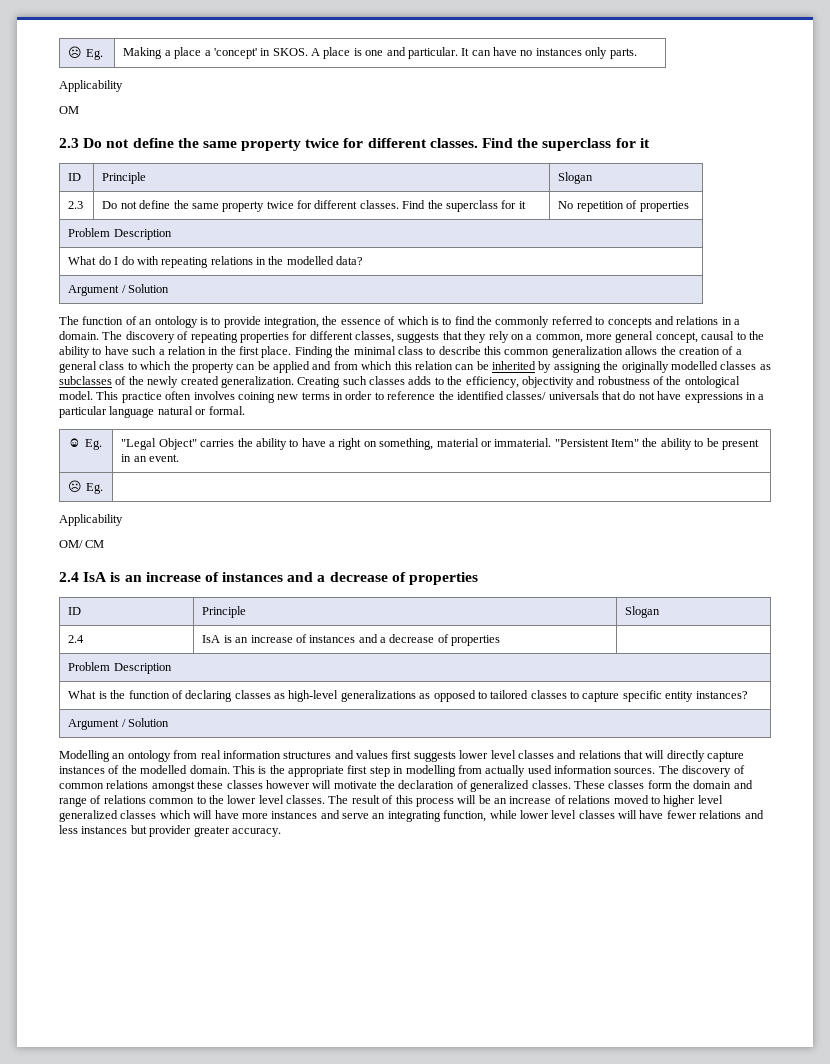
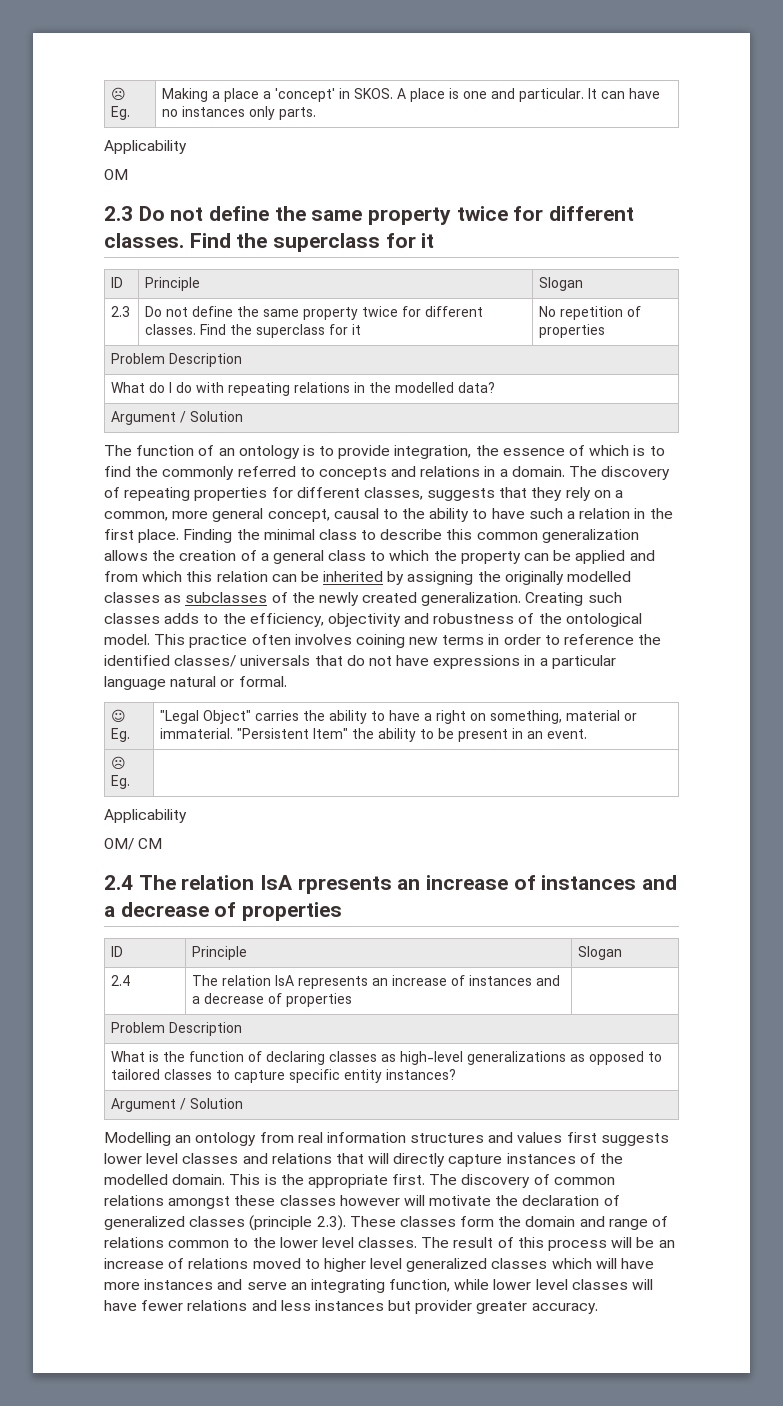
- 2.4 IsA is an increase of instances and a decrease of properties
+ 2.4 The relation IsA rpresents an increase of instances and a decrease of properties
- 2.4 | IsA is an increase of instances and a decrease of properties |
+ 2.4 | The relation IsA represents an increase of instances and a decrease of properties |
- This is the appropriate first step in modelling from actually used information sources.
+ This is the appropriate first.
- The discovery of common relations amongst these classes however will motivate the declaration of generalized classes. These classes form the domain and range of relations common to the lower level classes.
+ The discovery of common relations amongst these classes however will motivate the declaration of generalized classes (principle 2.3). These classes form the domain and range of relations common to the lower level classes.

